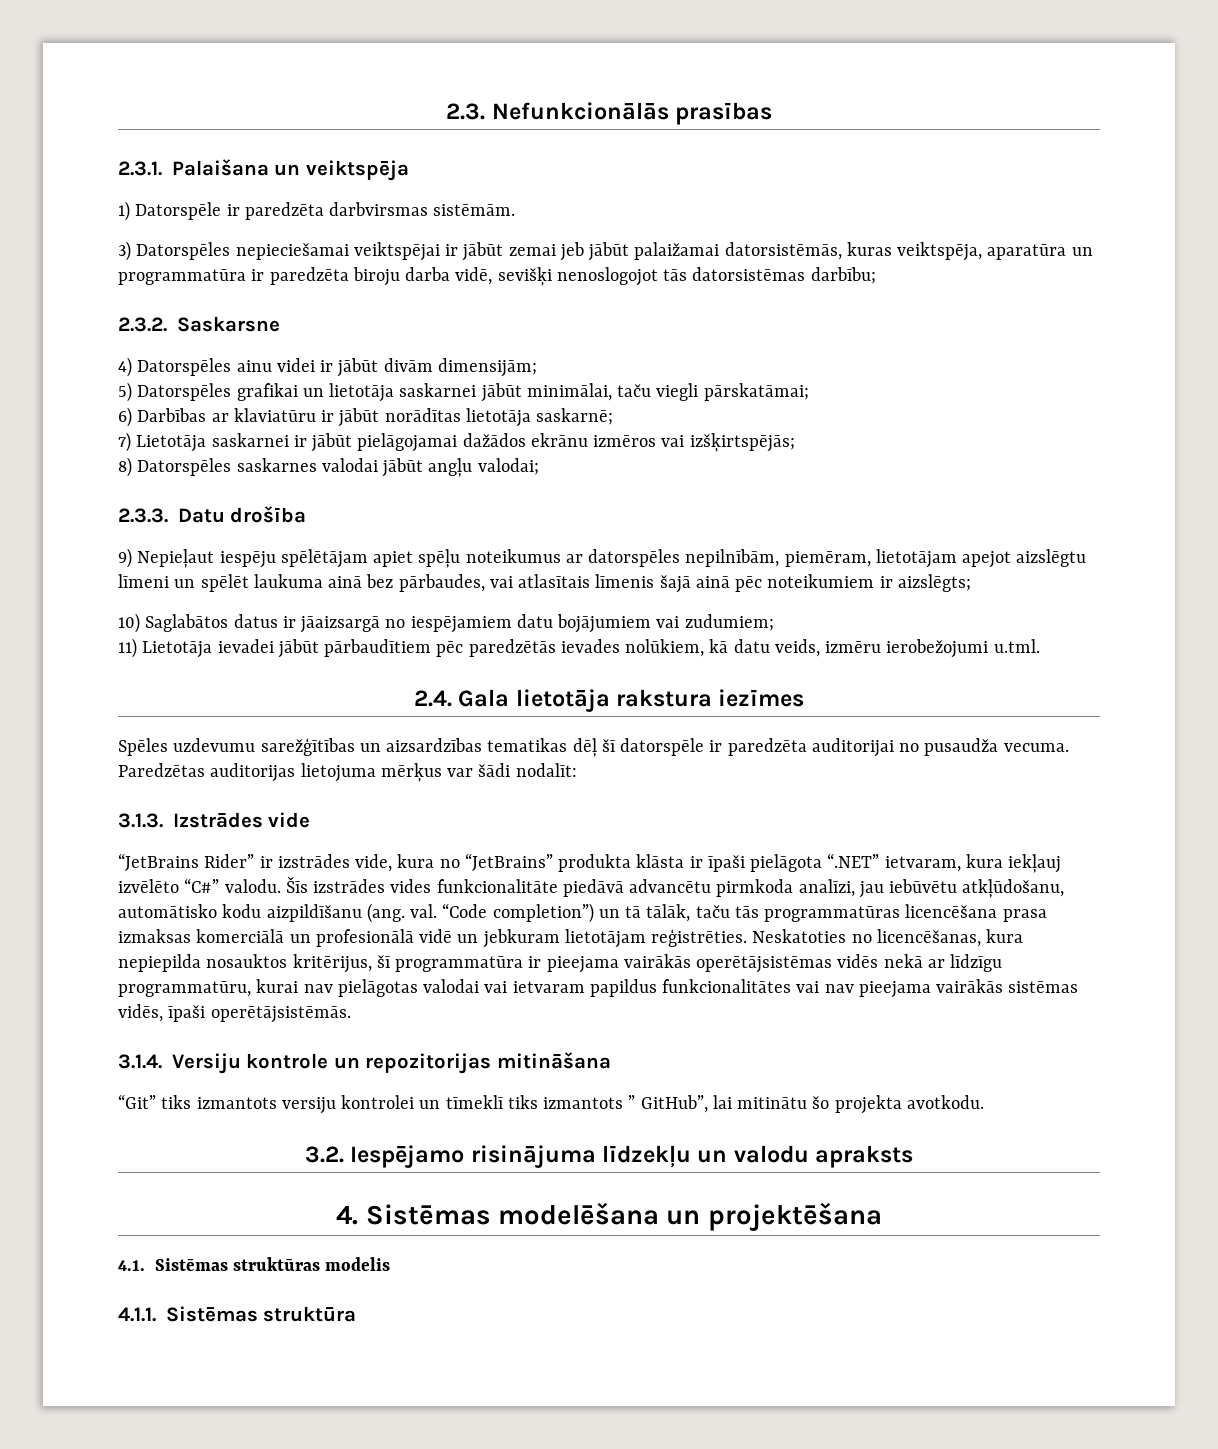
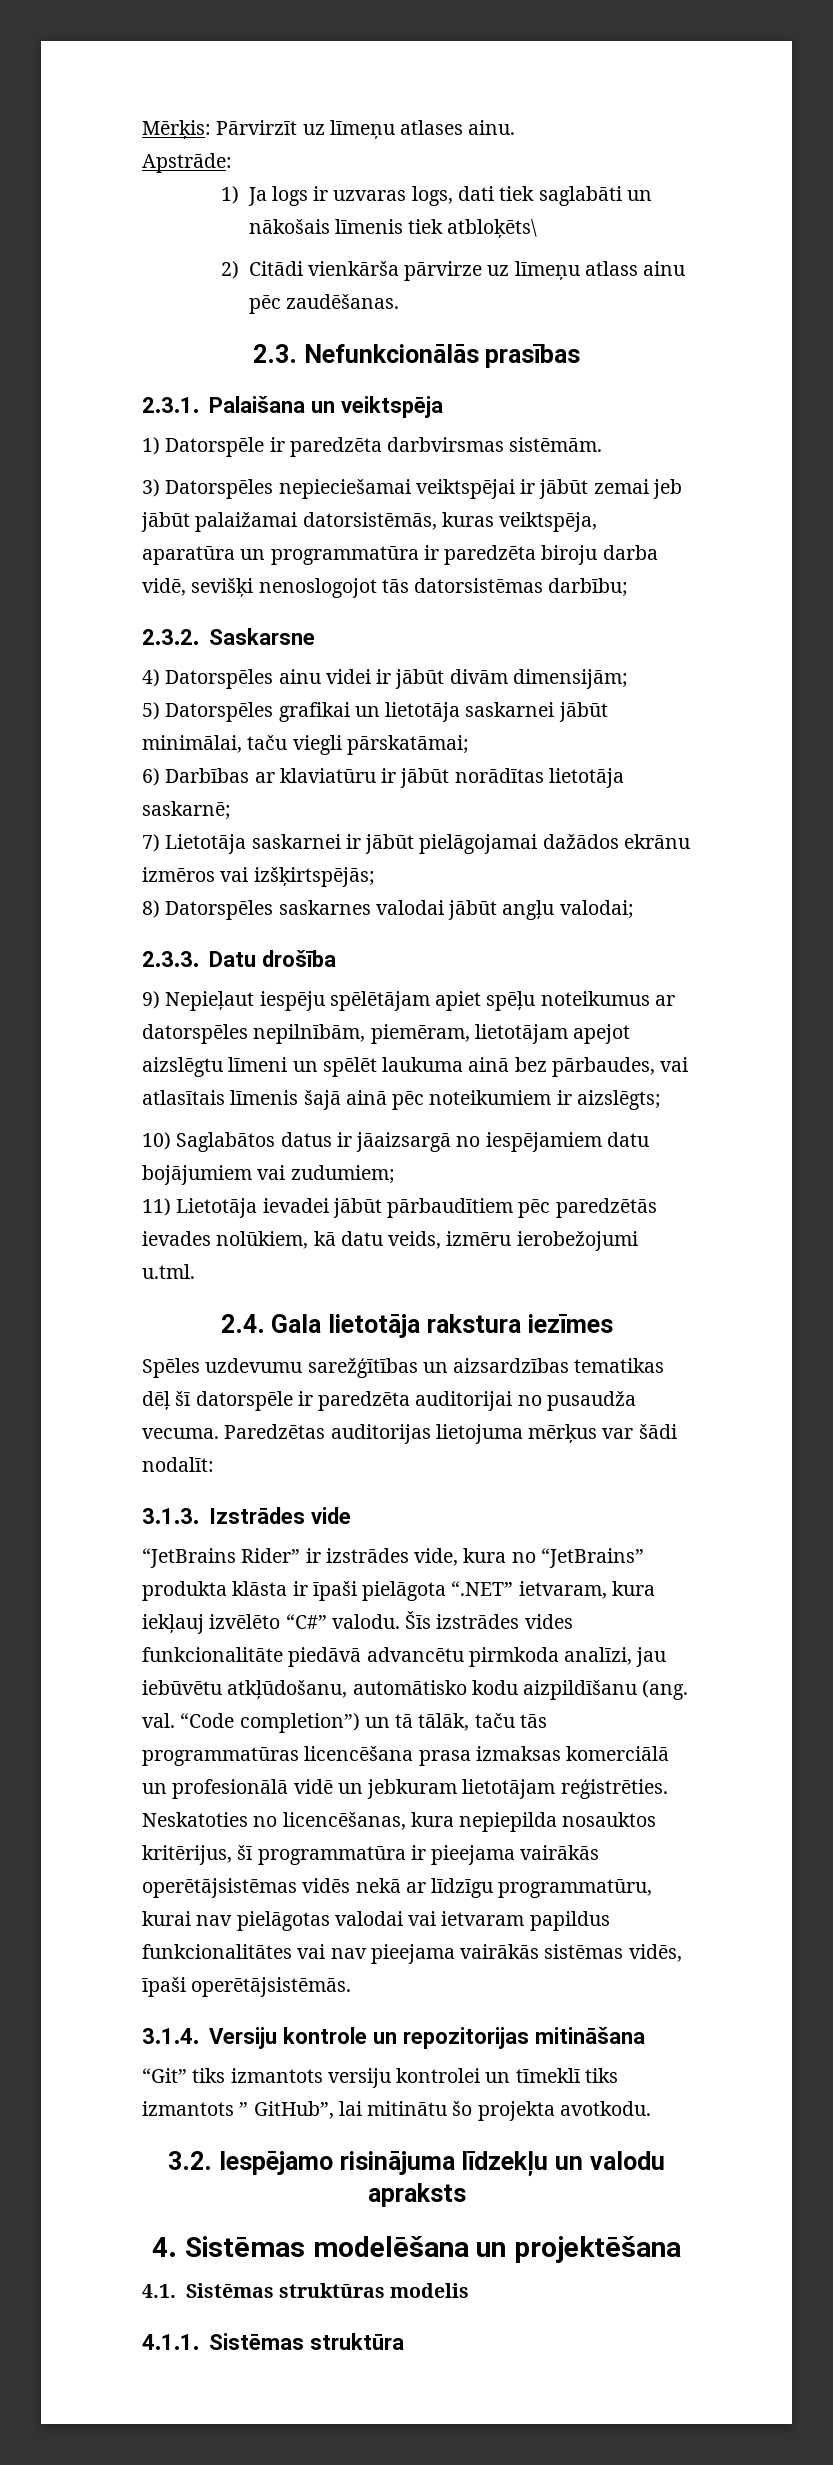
+ Mērķis: Pārvirzīt uz līmeņu atlases ainu.
+ Apstrāde:
+ 1) Ja logs ir uzvaras logs, dati tiek saglabāti un nākošais līmenis tiek atbloķēts\
+ 2) Citādi vienkārša pārvirze uz līmeņu atlass ainu pēc zaudēšanas.

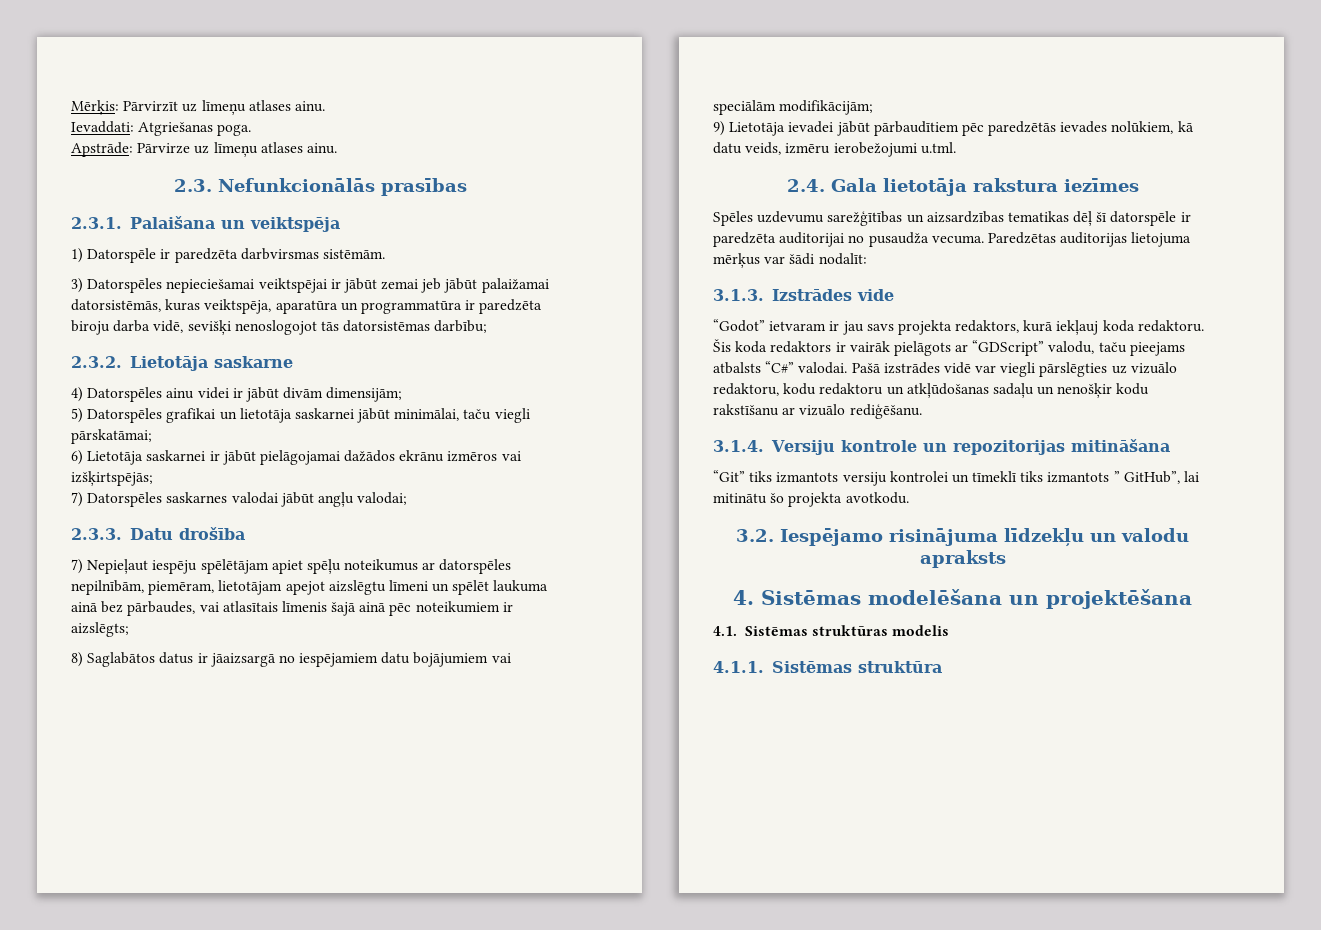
- Apstrāde:
- 1) Ja logs ir uzvaras logs, dati tiek saglabāti un nākošais līmenis tiek atbloķēts\
- 2) Citādi vienkārša pārvirze uz līmeņu atlass ainu pēc zaudēšanas.
+ Ievaddati: Atgriešanas poga.
+ Apstrāde: Pārvirze uz līmeņu atlases ainu.
- 2.3.2. Saskarsne
+ 2.3.2. Lietotāja saskarne
- 6) Darbības ar klaviatūru ir jābūt norādītas lietotāja saskarnē;
- 7) Lietotāja saskarnei ir jābūt pielāgojamai dažādos ekrānu izmēros vai izšķirtspējās;
+ 6) Lietotāja saskarnei ir jābūt pielāgojamai dažādos ekrānu izmēros vai izšķirtspējās;
- 8) Datorspēles saskarnes valodai jābūt angļu valodai;
+ 7) Datorspēles saskarnes valodai jābūt angļu valodai;
- 9) Nepieļaut iespēju spēlētājam apiet spēļu noteikumus ar datorspēles nepilnībām, piemēram, lietotājam apejot aizslēgtu līmeni un spēlēt laukuma ainā bez pārbaudes, vai atlasītais līmenis šajā ainā pēc noteikumiem ir aizslēgts;
+ 7) Nepieļaut iespēju spēlētājam apiet spēļu noteikumus ar datorspēles nepilnībām, piemēram, lietotājam apejot aizslēgtu līmeni un spēlēt laukuma ainā bez pārbaudes, vai atlasītais līmenis šajā ainā pēc noteikumiem ir aizslēgts;
- 10) Saglabātos datus ir jāaizsargā no iespējamiem datu bojājumiem vai zudumiem;
- 11) Lietotāja ievadei jābūt pārbaudītiem pēc paredzētās ievades nolūkiem, kā datu veids, izmēru ierobežojumi u.tml.
+ 8) Saglabātos datus ir jāaizsargā no iespējamiem datu bojājumiem vai speciālām modifikācijām;
+ 9) Lietotāja ievadei jābūt pārbaudītiem pēc paredzētās ievades nolūkiem, kā datu veids, izmēru ierobežojumi u.tml.
- “JetBrains Rider” ir izstrādes vide, kura no “JetBrains” produkta klāsta ir īpaši pielāgota “.NET” ietvaram, kura iekļauj izvēlēto “C#” valodu. Šīs izstrādes vides funkcionalitāte piedāvā advancētu pirmkoda analīzi, jau iebūvētu atkļūdošanu, automātisko kodu aizpildīšanu (ang. val. “Code completion”) un tā tālāk, taču tās programmatūras licencēšana prasa izmaksas komerciālā un profesionālā vidē un jebkuram lietotājam reģistrēties. Neskatoties no licencēšanas, kura nepiepilda nosauktos kritērijus, šī programmatūra ir pieejama vairākās operētājsistēmas vidēs nekā ar līdzīgu programmatūru, kurai nav pielāgotas valodai vai ietvaram papildus funkcionalitātes vai nav pieejama vairākās sistēmas vidēs, īpaši operētājsistēmās.
+ “Godot” ietvaram ir jau savs projekta redaktors, kurā iekļauj koda redaktoru. Šis koda redaktors ir vairāk pielāgots ar “GDScript” valodu, taču pieejams atbalsts “C#” valodai. Pašā izstrādes vidē var viegli pārslēgties uz vizuālo redaktoru, kodu redaktoru un atkļūdošanas sadaļu un nenošķir kodu rakstīšanu ar vizuālo rediģēšanu.

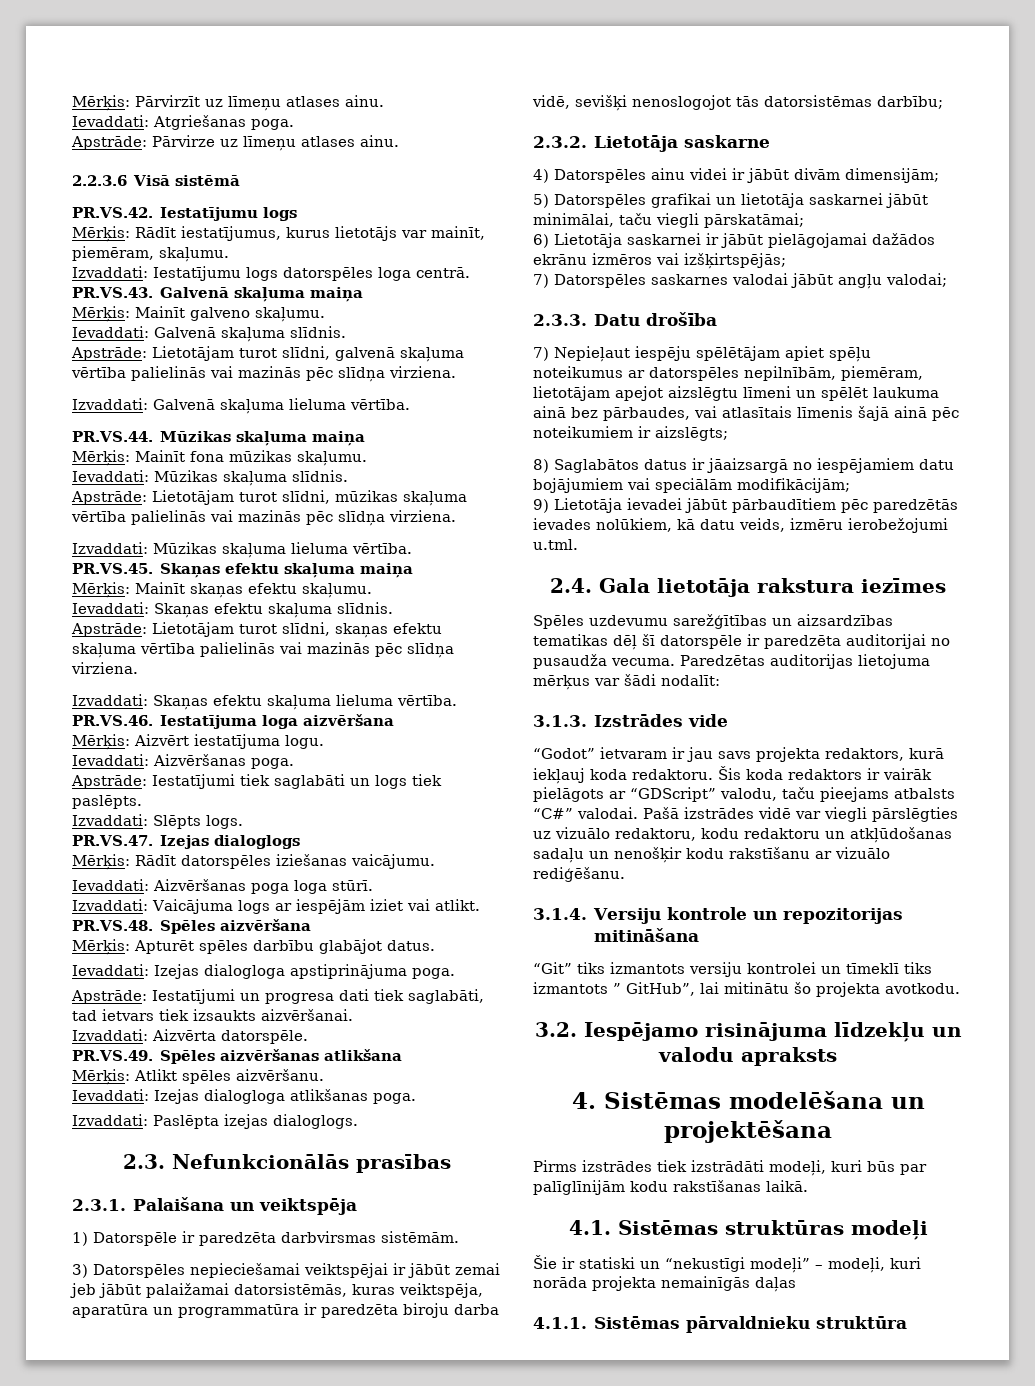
+ 2.2.3.6 Visā sistēmā
+ PR.VS.42. Iestatījumu logs
+ Mērķis: Rādīt iestatījumus, kurus lietotājs var mainīt, piemēram, skaļumu.
+ Izvaddati: Iestatījumu logs datorspēles loga centrā.
+ PR.VS.43. Galvenā skaļuma maiņa
+ Mērķis: Mainīt galveno skaļumu.
+ Ievaddati: Galvenā skaļuma slīdnis.
+ Apstrāde: Lietotājam turot slīdni, galvenā skaļuma vērtība palielinās vai mazinās pēc slīdņa virziena.
+ Izvaddati: Galvenā skaļuma lieluma vērtība.
+ PR.VS.44. Mūzikas skaļuma maiņa
+ Mērķis: Mainīt fona mūzikas skaļumu.
+ Ievaddati: Mūzikas skaļuma slīdnis.
+ Apstrāde: Lietotājam turot slīdni, mūzikas skaļuma vērtība palielinās vai mazinās pēc slīdņa virziena.
+ Izvaddati: Mūzikas skaļuma lieluma vērtība.
+ PR.VS.45. Skaņas efektu skaļuma maiņa
+ Mērķis: Mainīt skaņas efektu skaļumu.
+ Ievaddati: Skaņas efektu skaļuma slīdnis.
+ Apstrāde: Lietotājam turot slīdni, skaņas efektu skaļuma vērtība palielinās vai mazinās pēc slīdņa virziena.
+ Izvaddati: Skaņas efektu skaļuma lieluma vērtība.
+ PR.VS.46. Iestatījuma loga aizvēršana
+ Mērķis: Aizvērt iestatījuma logu.
+ Ievaddati: Aizvēršanas poga.
+ Apstrāde: Iestatījumi tiek saglabāti un logs tiek paslēpts.
+ Izvaddati: Slēpts logs.
+ PR.VS.47. Izejas dialoglogs
+ Mērķis: Rādīt datorspēles iziešanas vaicājumu.
+ Ievaddati: Aizvēršanas poga loga stūrī.
+ Izvaddati: Vaicājuma logs ar iespējām iziet vai atlikt.
+ PR.VS.48. Spēles aizvēršana
+ Mērķis: Apturēt spēles darbību glabājot datus.
+ Ievaddati: Izejas dialogloga apstiprinājuma poga.
+ Apstrāde: Iestatījumi un progresa dati tiek saglabāti, tad ietvars tiek izsaukts aizvēršanai.
+ Izvaddati: Aizvērta datorspēle.
+ PR.VS.49. Spēles aizvēršanas atlikšana
+ Mērķis: Atlikt spēles aizvēršanu.
+ Ievaddati: Izejas dialogloga atlikšanas poga.
+ Izvaddati: Paslēpta izejas dialoglogs.
- 4.1. Sistēmas struktūras modelis
+ Pirms izstrādes tiek izstrādāti modeļi, kuri būs par palīglīnijām kodu rakstīšanas laikā.
+ 4.1. Sistēmas struktūras modeļi
+ Šie ir statiski un “nekustīgi modeļi” – modeļi, kuri norāda projekta nemainīgās daļas
- 4.1.1. Sistēmas struktūra
+ 4.1.1. Sistēmas pārvaldnieku struktūra

